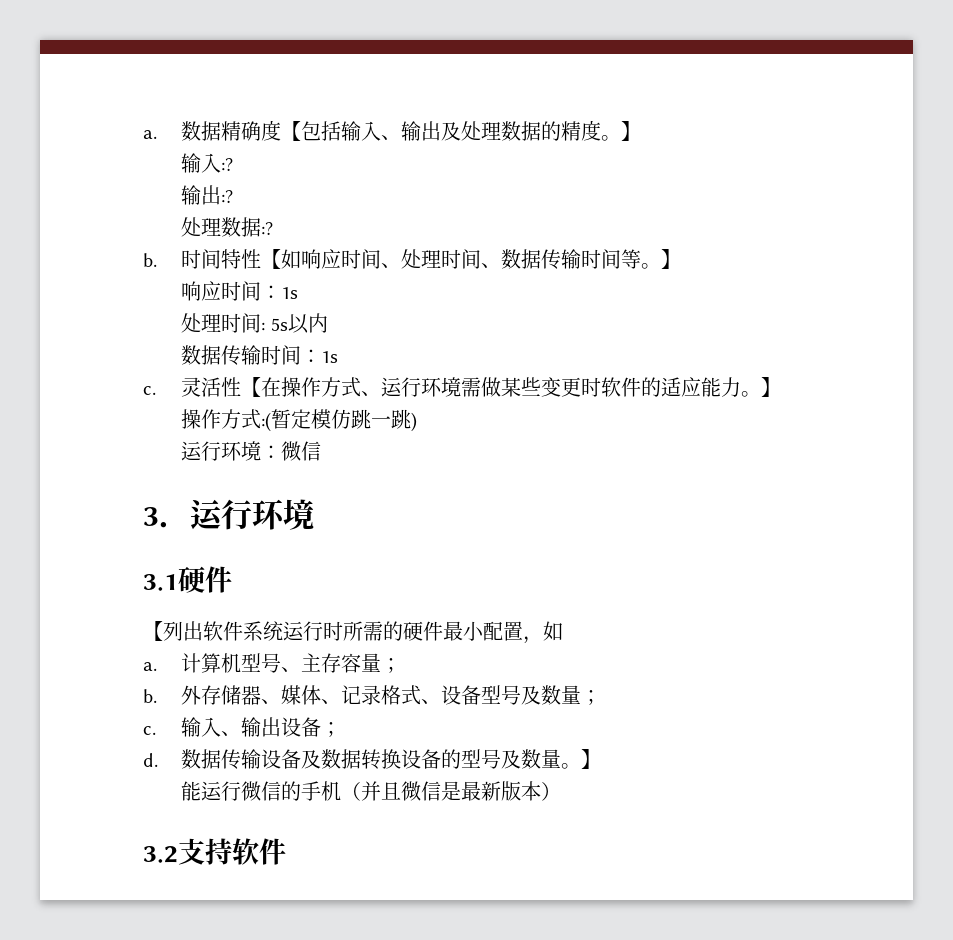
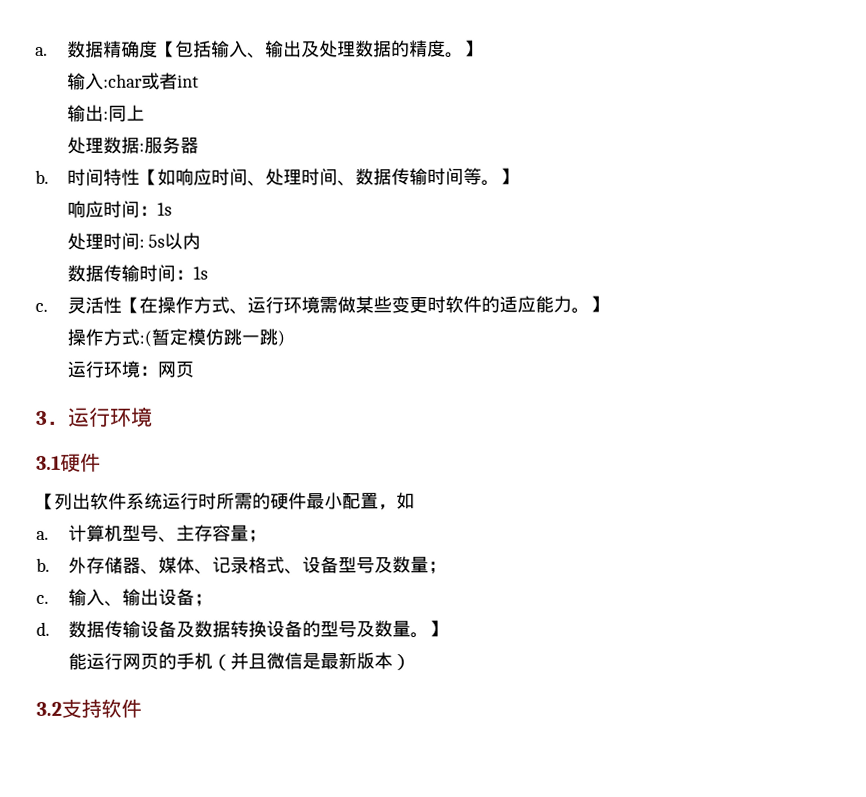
- 输入:?
- 输出:?
- 处理数据:?
+ 输入:char或者int
+ 输出:同上
+ 处理数据:服务器
- 运行环境：微信
+ 运行环境：网页
- 能运行微信的手机（并且微信是最新版本）
+ 能运行网页的手机（并且微信是最新版本）

